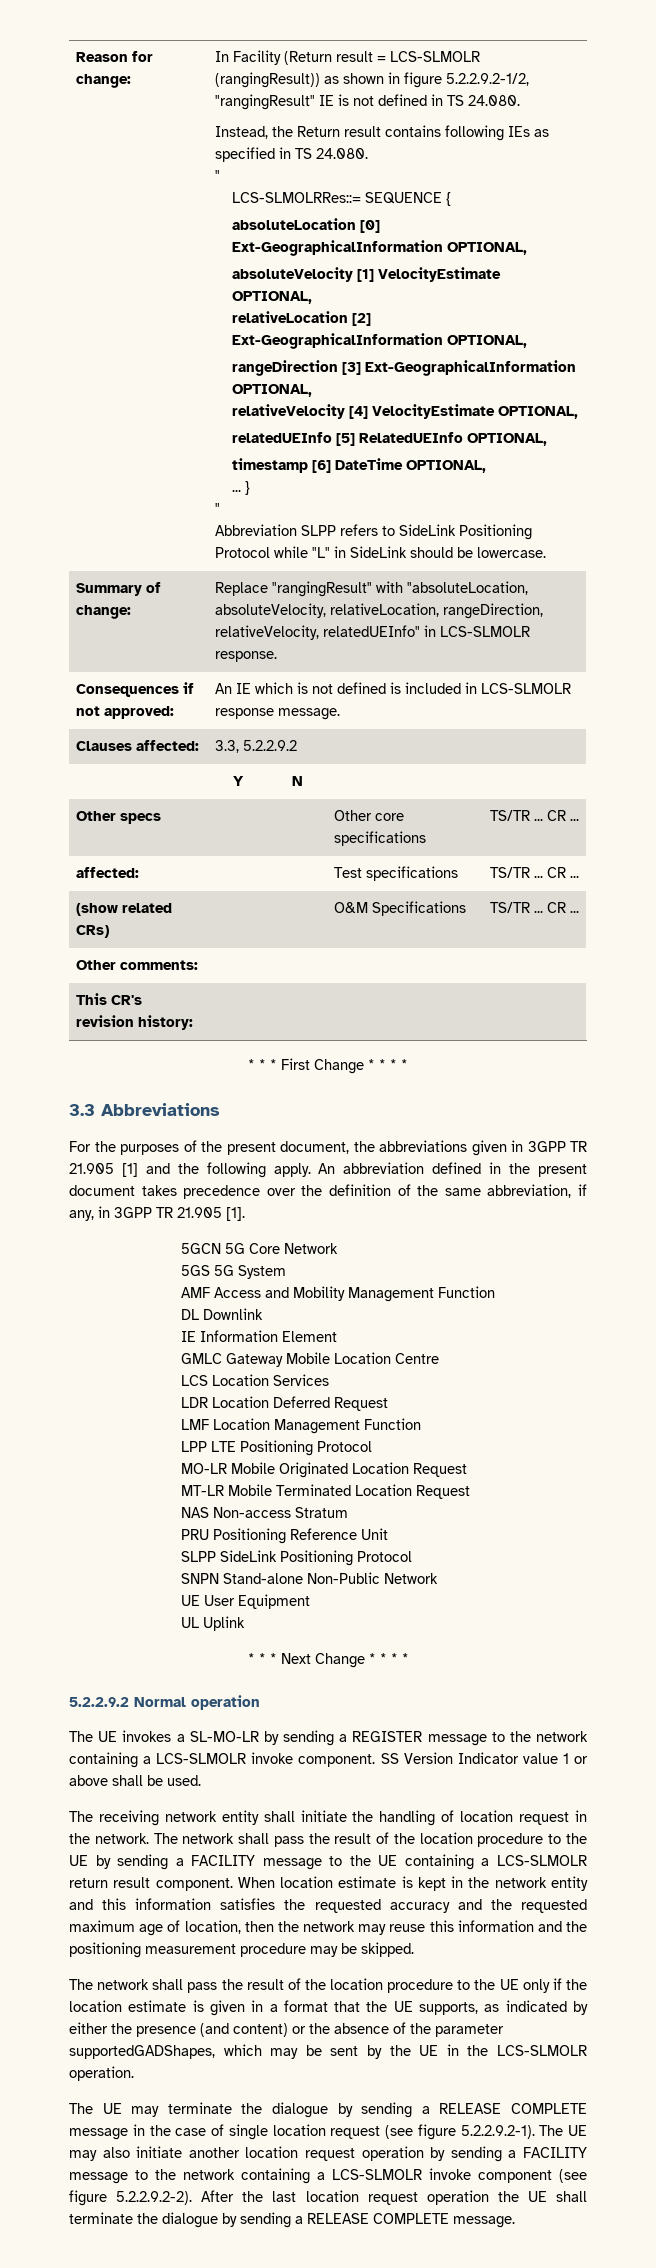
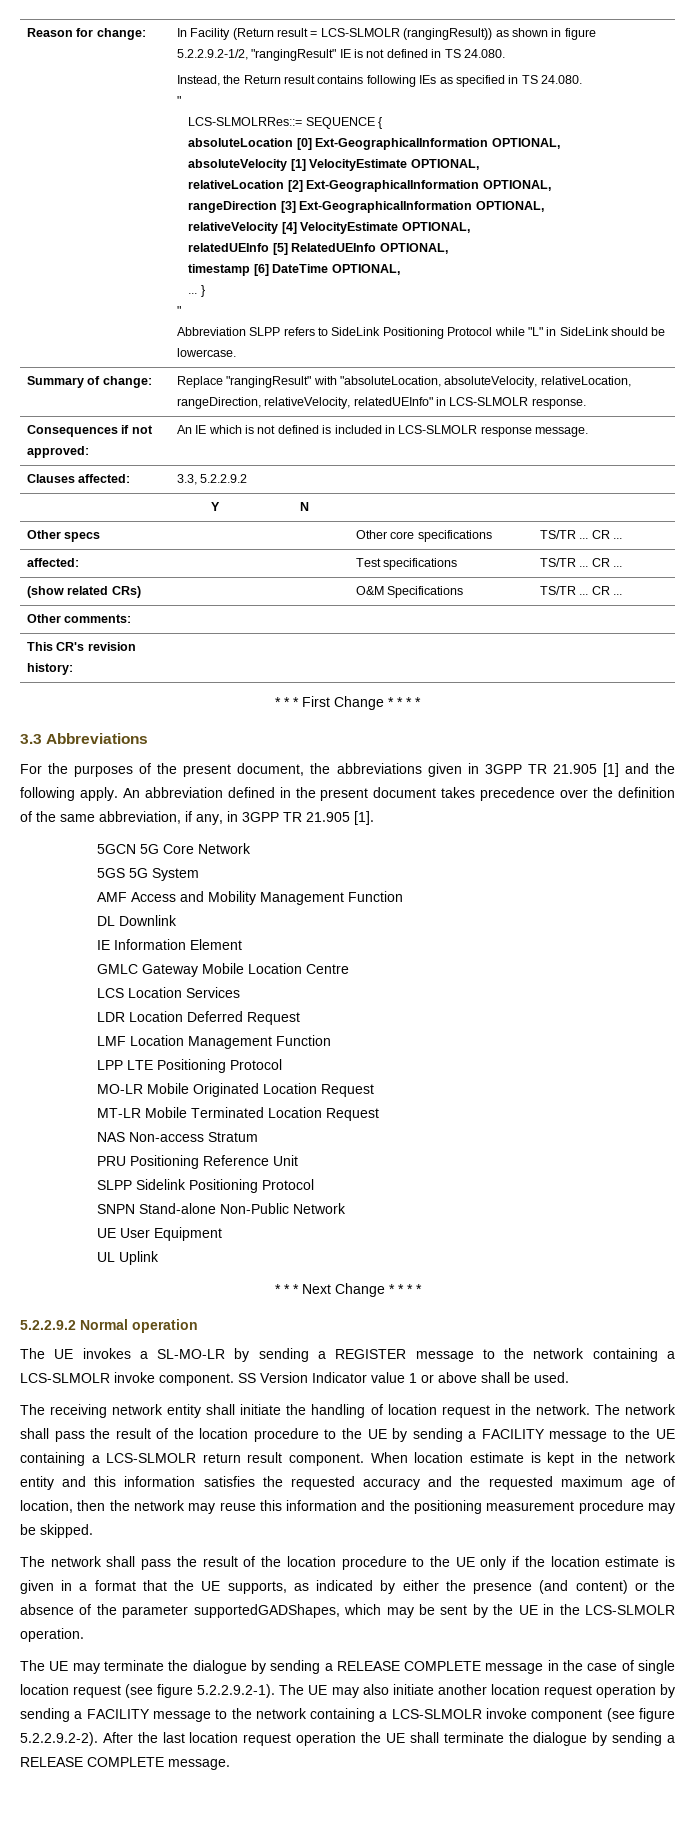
- SLPP SideLink Positioning Protocol
+ SLPP Sidelink Positioning Protocol

